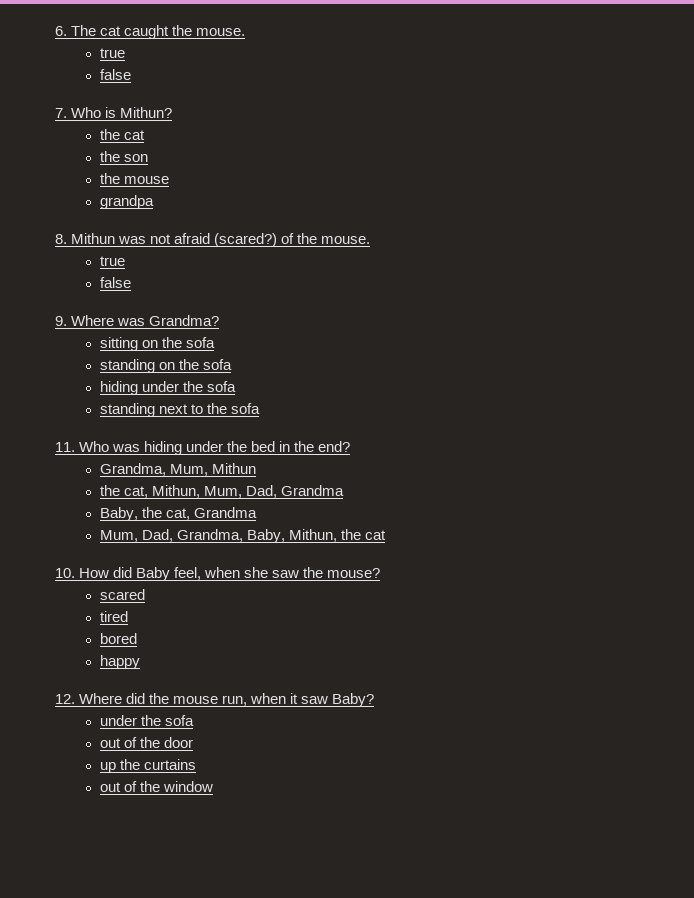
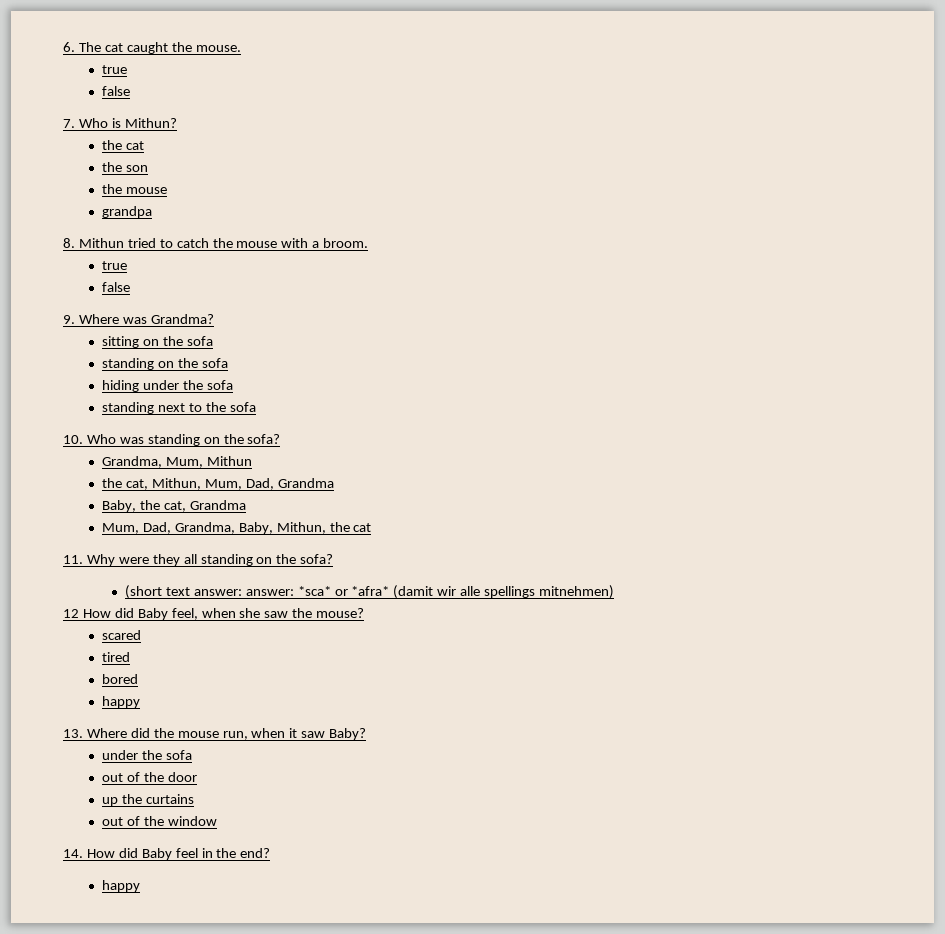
- 8. Mithun was not afraid (scared?) of the mouse.
+ 8. Mithun tried to catch the mouse with a broom.
- 11. Who was hiding under the bed in the end?
+ 10. Who was standing on the sofa?
- 10. How did Baby feel, when she saw the mouse?
+ 11. Why were they all standing on the sofa?
+ (short text answer: answer: *sca* or *afra* (damit wir alle spellings mitnehmen)
+ 12 How did Baby feel, when she saw the mouse?
- 12. Where did the mouse run, when it saw Baby?
+ 13. Where did the mouse run, when it saw Baby?
+ 14. How did Baby feel in the end?
+ happy

